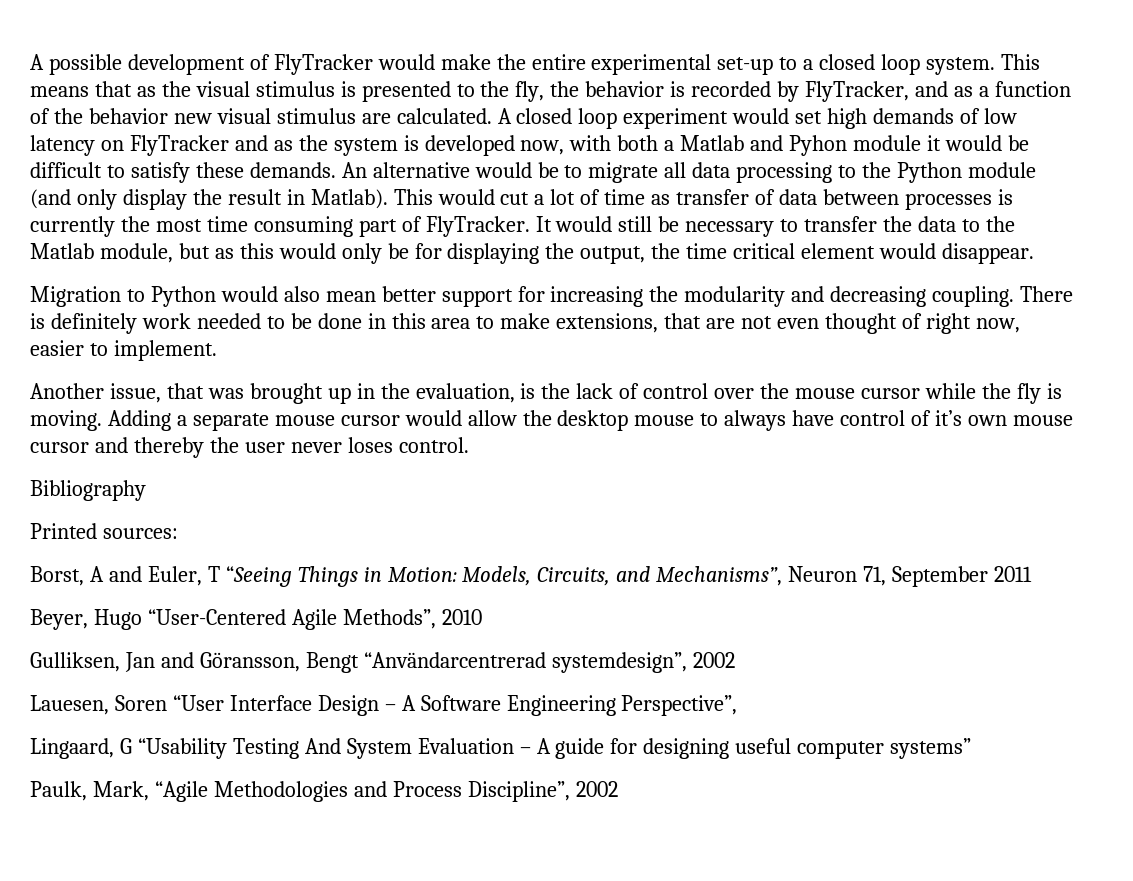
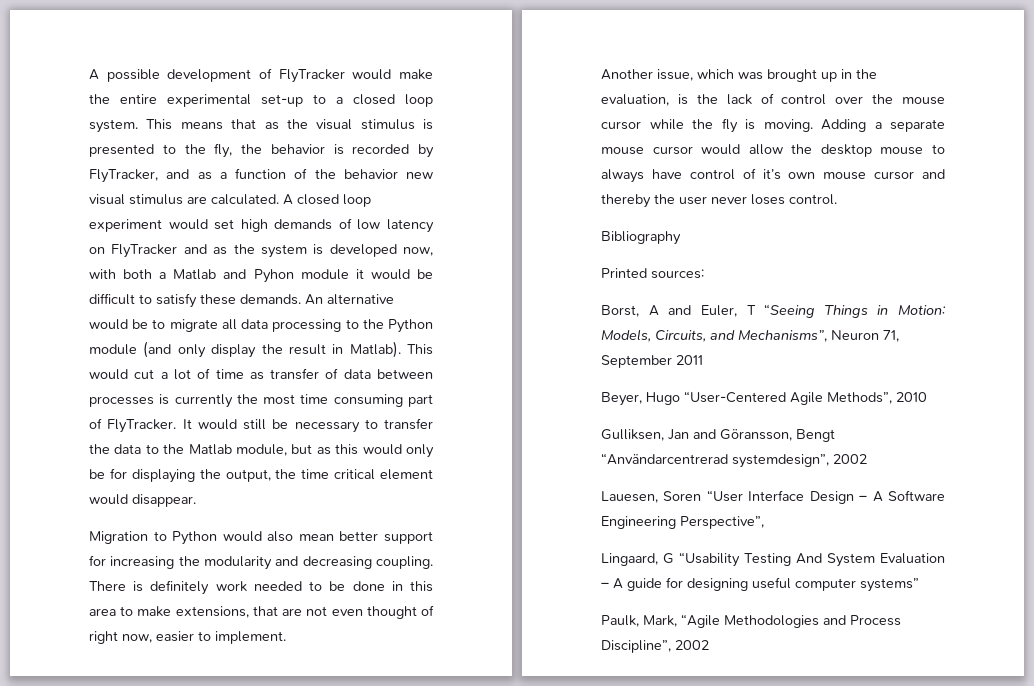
- Another issue, that was brought up in the evaluation, is the lack of control over the mouse cursor while the fly is moving.
+ Another issue, which was brought up in the evaluation, is the lack of control over the mouse cursor while the fly is moving.

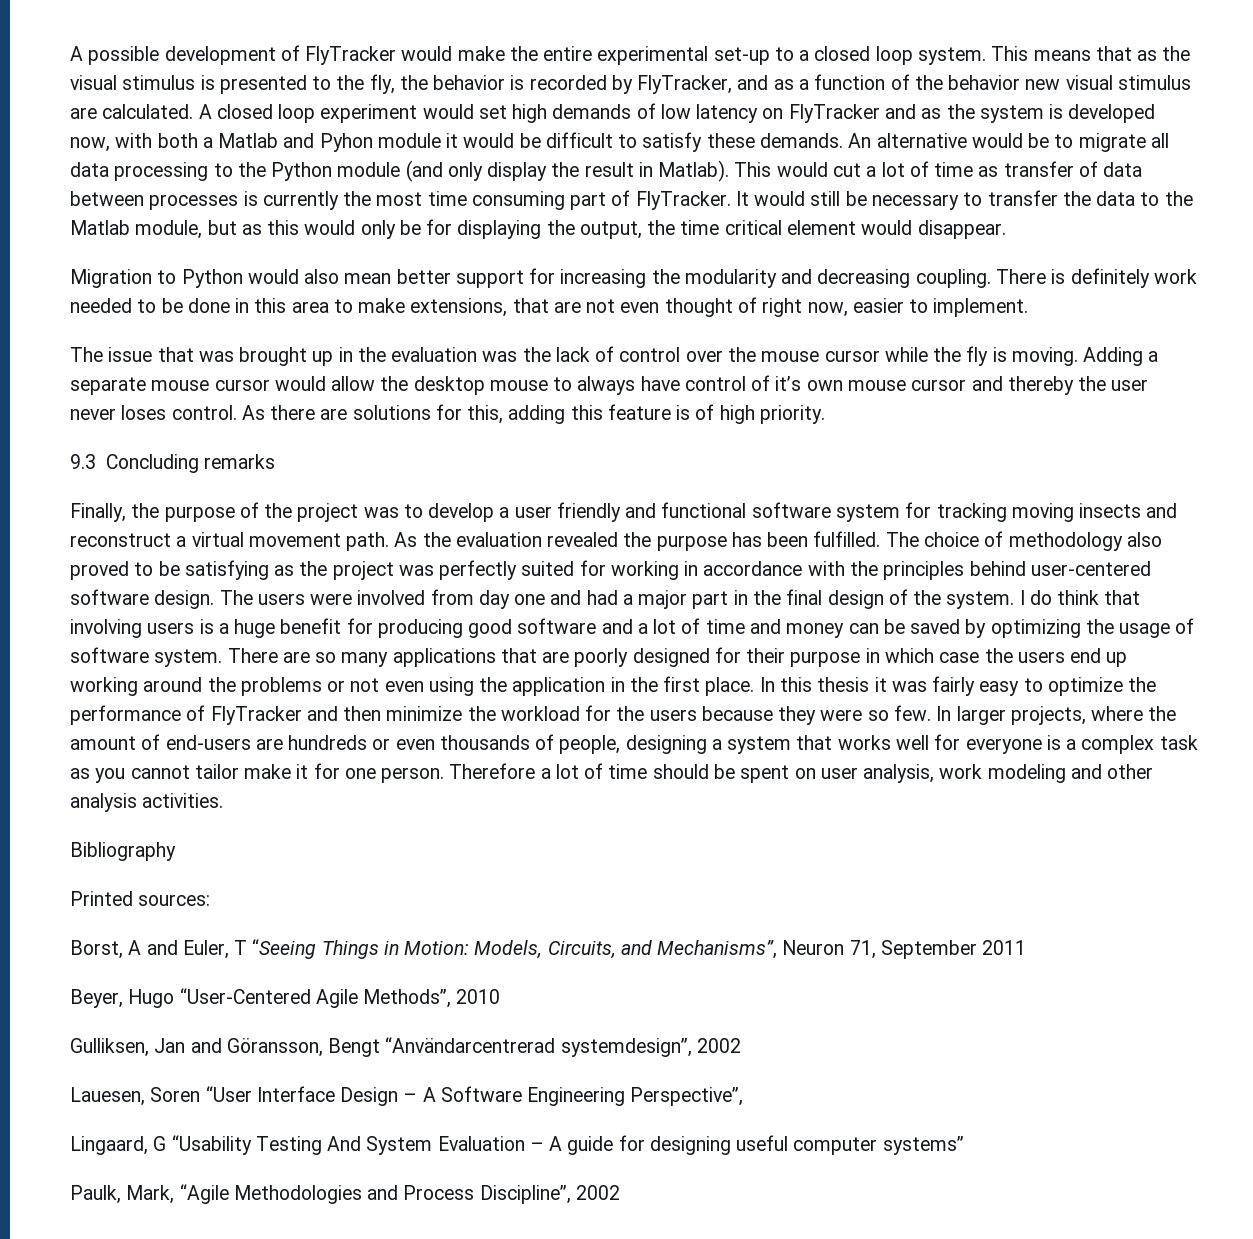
- Another issue, which was brought up in the evaluation, is the lack of control over the mouse cursor while the fly is moving.
+ The issue that was brought up in the evaluation was the lack of control over the mouse cursor while the fly is moving.
+ As there are solutions for this, adding this feature is of high priority.
+ 9.3 Concluding remarks
+ Finally, the purpose of the project was to develop a user friendly and functional software system for tracking moving insects and reconstruct a virtual movement path. As the evaluation revealed the purpose has been fulfilled. The choice of methodology also proved to be satisfying as the project was perfectly suited for working in accordance with the principles behind user-centered software design. The users were involved from day one and had a major part in the final design of the system. I do think that involving users is a huge benefit for producing good software and a lot of time and money can be saved by optimizing the usage of software system. There are so many applications that are poorly designed for their purpose in which case the users end up working around the problems or not even using the application in the first place. In this thesis it was fairly easy to optimize the performance of FlyTracker and then minimize the workload for the users because they were so few. In larger projects, where the amount of end-users are hundreds or even thousands of people, designing a system that works well for everyone is a complex task as you cannot tailor make it for one person. Therefore a lot of time should be spent on user analysis, work modeling and other analysis activities.

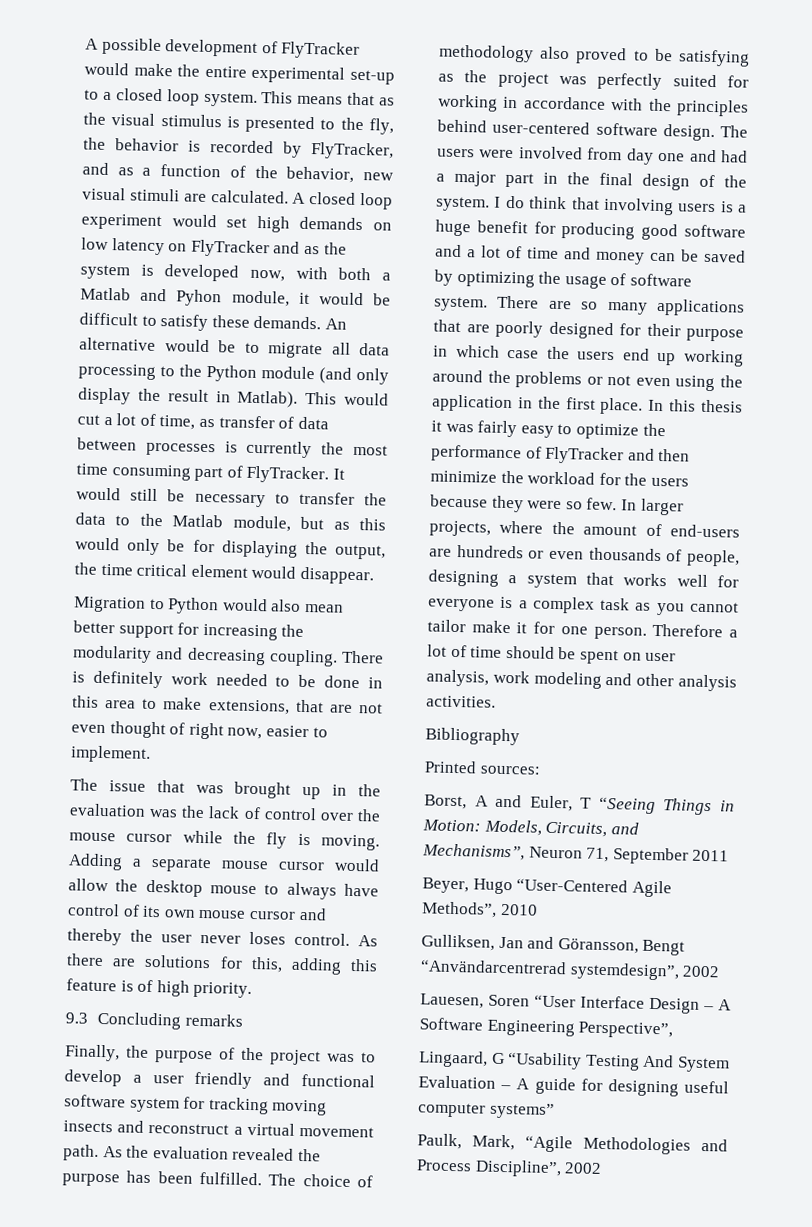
- This means that as the visual stimulus is presented to the fly, the behavior is recorded by FlyTracker, and as a function of the behavior new visual stimulus are calculated.
+ This means that as the visual stimulus is presented to the fly, the behavior is recorded by FlyTracker, and as a function of the behavior, new visual stimuli are calculated.
- A closed loop experiment would set high demands of low latency on FlyTracker and as the system is developed now, with both a Matlab and Pyhon module it would be difficult to satisfy these demands.
+ A closed loop experiment would set high demands on low latency on FlyTracker and as the system is developed now, with both a Matlab and Pyhon module, it would be difficult to satisfy these demands.
- This would cut a lot of time as transfer of data between processes is currently the most time consuming part of FlyTracker.
+ This would cut a lot of time, as transfer of data between processes is currently the most time consuming part of FlyTracker.
- Adding a separate mouse cursor would allow the desktop mouse to always have control of it’s own mouse cursor and thereby the user never loses control.
+ Adding a separate mouse cursor would allow the desktop mouse to always have control of its own mouse cursor and thereby the user never loses control.

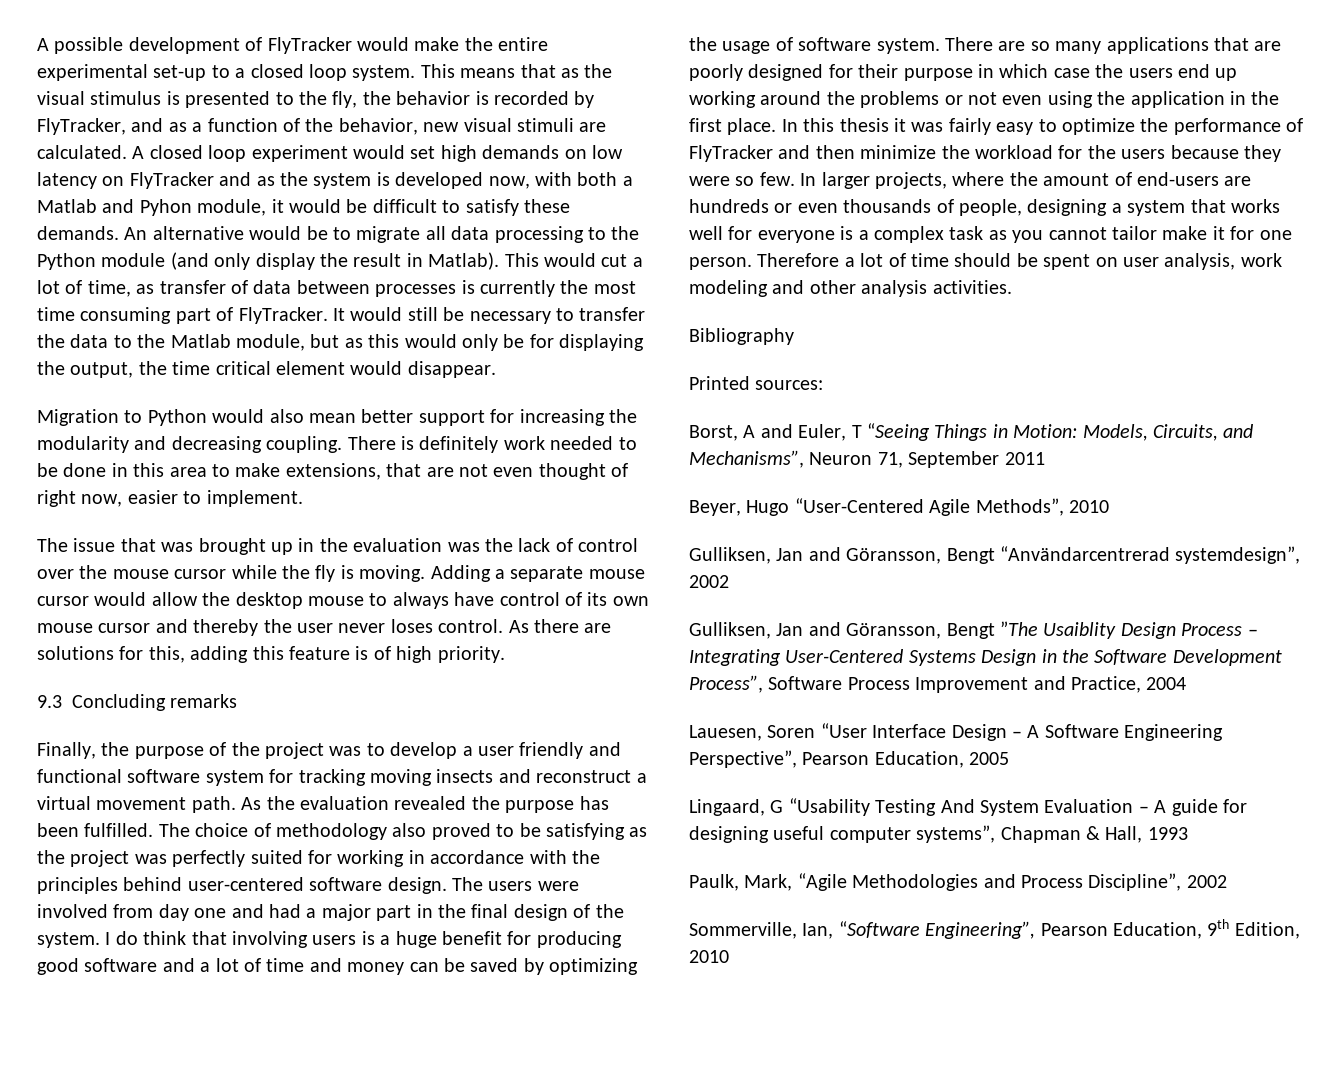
+ Gulliksen, Jan and Göransson, Bengt ”The Usaiblity Design Process – Integrating User-Centered Systems Design in the Software Development Process”, Software Process Improvement and Practice, 2004
- Lauesen, Soren “User Interface Design – A Software Engineering Perspective”,
+ Lauesen, Soren “User Interface Design – A Software Engineering Perspective”, Pearson Education, 2005
- Lingaard, G “Usability Testing And System Evaluation – A guide for designing useful computer systems”
+ Lingaard, G “Usability Testing And System Evaluation – A guide for designing useful computer systems”, Chapman & Hall, 1993
+ Sommerville, Ian, “Software Engineering”, Pearson Education, 9th Edition, 2010

